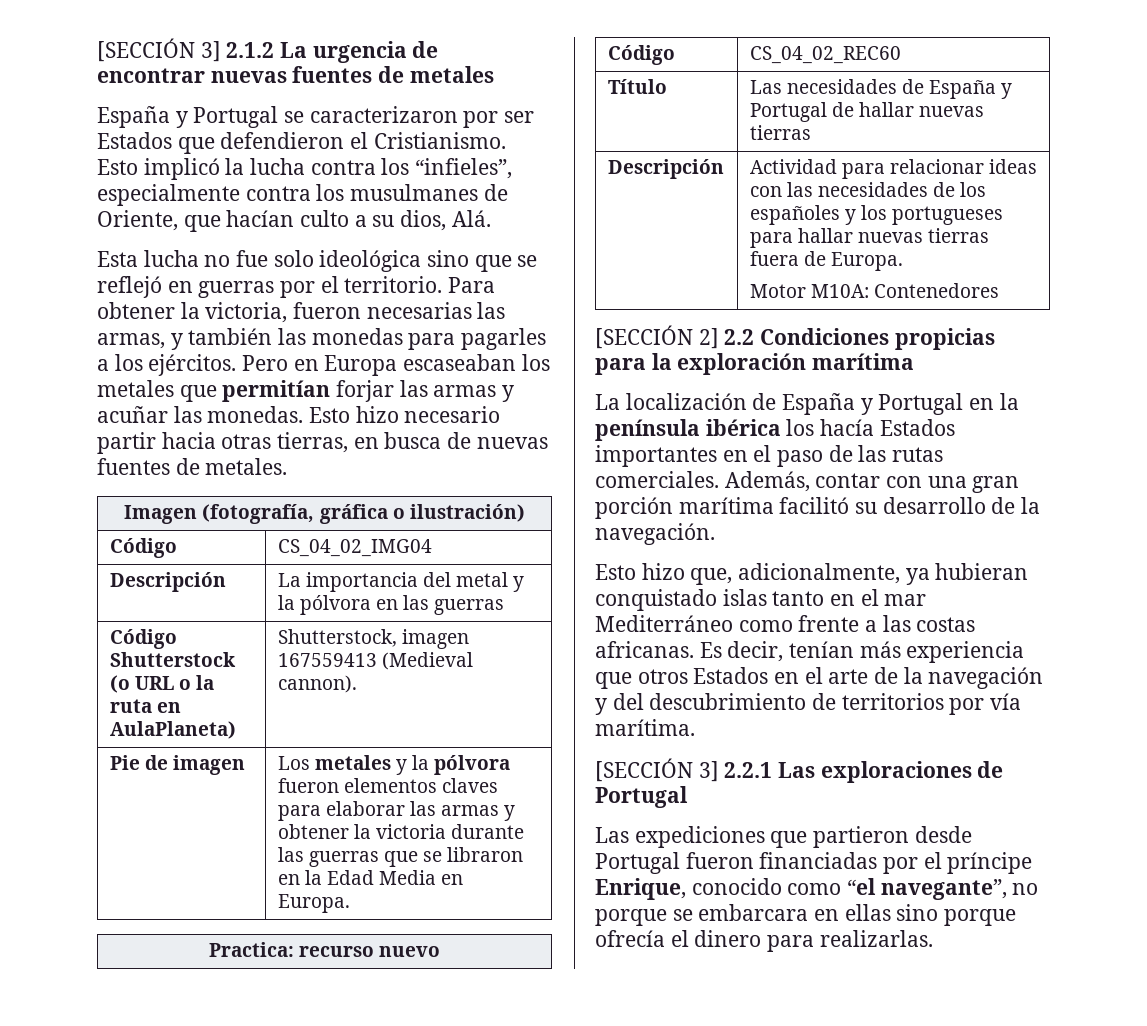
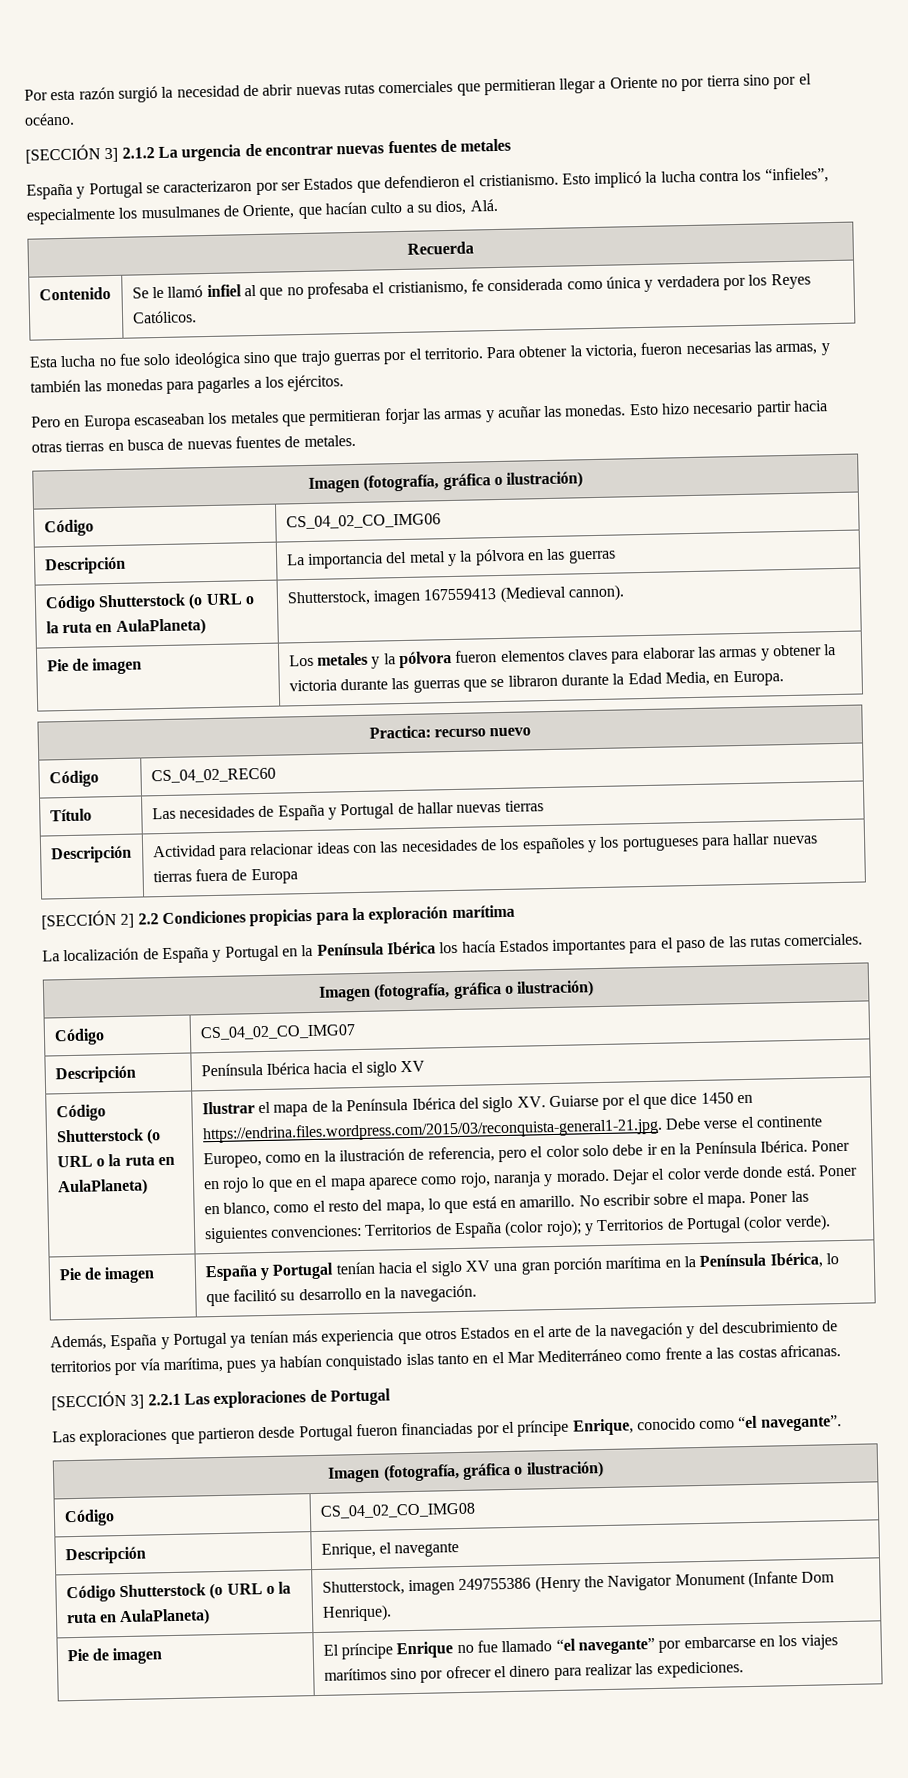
+ Por esta razón surgió la necesidad de abrir nuevas rutas comerciales que permitieran llegar a Oriente no por tierra sino por el océano.
- España y Portugal se caracterizaron por ser Estados que defendieron el Cristianismo.
+ España y Portugal se caracterizaron por ser Estados que defendieron el cristianismo.
- Esto implicó la lucha contra los “infieles”, especialmente contra los musulmanes de Oriente, que hacían culto a su dios, Alá.
+ Esto implicó la lucha contra los “infieles”, especialmente los musulmanes de Oriente, que hacían culto a su dios, Alá.
+ Recuerda
+ Contenido | Se le llamó infiel al que no profesaba el cristianismo, fe considerada como única y verdadera por los Reyes Católicos.
- Esta lucha no fue solo ideológica sino que se reflejó en guerras por el territorio.
+ Esta lucha no fue solo ideológica sino que trajo guerras por el territorio.
- Para obtener la victoria, fueron necesarias las armas, y también las monedas para pagarles a los ejércitos. Pero en Europa escaseaban los metales que permitían forjar las armas y acuñar las monedas.
+ Para obtener la victoria, fueron necesarias las armas, y también las monedas para pagarles a los ejércitos.
+ Pero en Europa escaseaban los metales que permitieran forjar las armas y acuñar las monedas.
- Esto hizo necesario partir hacia otras tierras, en busca de nuevas fuentes de metales.
+ Esto hizo necesario partir hacia otras tierras en busca de nuevas fuentes de metales.
- Código | CS_04_02_IMG04
+ Código | CS_04_02_CO_IMG06
- Pie de imagen | Los metales y la pólvora fueron elementos claves para elaborar las armas y obtener la victoria durante las guerras que se libraron en la Edad Media en Europa.
+ Pie de imagen | Los metales y la pólvora fueron elementos claves para elaborar las armas y obtener la victoria durante las guerras que se libraron durante la Edad Media, en Europa.
- Descripción | Actividad para relacionar ideas con las necesidades de los españoles y los portugueses para hallar nuevas tierras fuera de Europa.
- Motor M10A: Contenedores
+ Descripción | Actividad para relacionar ideas con las necesidades de los españoles y los portugueses para hallar nuevas tierras fuera de Europa
- La localización de España y Portugal en la península ibérica los hacía Estados importantes en el paso de las rutas comerciales. Además, contar con una gran porción marítima facilitó su desarrollo de la navegación.
+ La localización de España y Portugal en la Península Ibérica los hacía Estados importantes para el paso de las rutas comerciales.
+ Imagen (fotografía, gráfica o ilustración)
+ Código | CS_04_02_CO_IMG07
+ Descripción | Península Ibérica hacia el siglo XV
+ Código Shutterstock (o URL o la ruta en AulaPlaneta) | Ilustrar el mapa de la Península Ibérica del siglo XV. Guiarse por el que dice 1450 en https://endrina.files.wordpress.com/2015/03/reconquista-general1-21.jpg. Debe verse el continente Europeo, como en la ilustración de referencia, pero el color solo debe ir en la Península Ibérica. Poner en rojo lo que en el mapa aparece como rojo, naranja y morado. Dejar el color verde donde está. Poner en blanco, como el resto del mapa, lo que está en amarillo. No escribir sobre el mapa. Poner las siguientes convenciones: Territorios de España (color rojo); y Territorios de Portugal (color verde).
+ Pie de imagen | España y Portugal tenían hacia el siglo XV una gran porción marítima en la Península Ibérica, lo que facilitó su desarrollo en la navegación.
- Esto hizo que, adicionalmente, ya hubieran conquistado islas tanto en el mar Mediterráneo como frente a las costas africanas. Es decir, tenían más experiencia que otros Estados en el arte de la navegación y del descubrimiento de territorios por vía marítima.
+ Además, España y Portugal ya tenían más experiencia que otros Estados en el arte de la navegación y del descubrimiento de territorios por vía marítima, pues ya habían conquistado islas tanto en el Mar Mediterráneo como frente a las costas africanas.
- Las expediciones que partieron desde Portugal fueron financiadas por el príncipe Enrique, conocido como “el navegante”, no porque se embarcara en ellas sino porque ofrecía el dinero para realizarlas.
+ Las exploraciones que partieron desde Portugal fueron financiadas por el príncipe Enrique, conocido como “el navegante”.
+ Imagen (fotografía, gráfica o ilustración)
+ Código | CS_04_02_CO_IMG08
+ Descripción | Enrique, el navegante
+ Código Shutterstock (o URL o la ruta en AulaPlaneta) | Shutterstock, imagen 249755386 (Henry the Navigator Monument (Infante Dom Henrique).
+ Pie de imagen | El príncipe Enrique no fue llamado “el navegante” por embarcarse en los viajes marítimos sino por ofrecer el dinero para realizar las expediciones.

